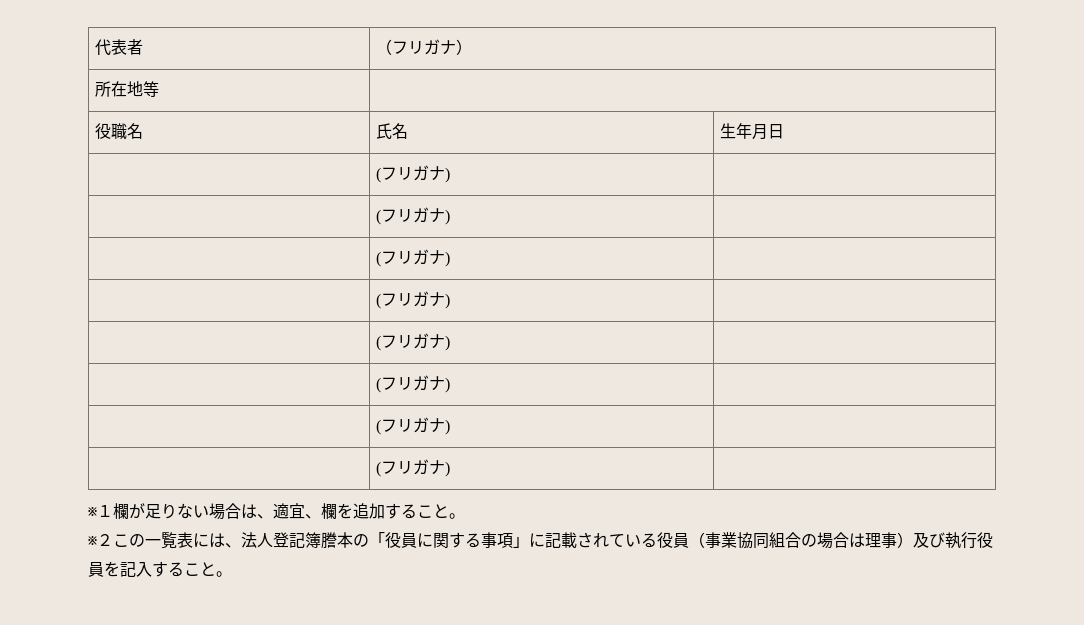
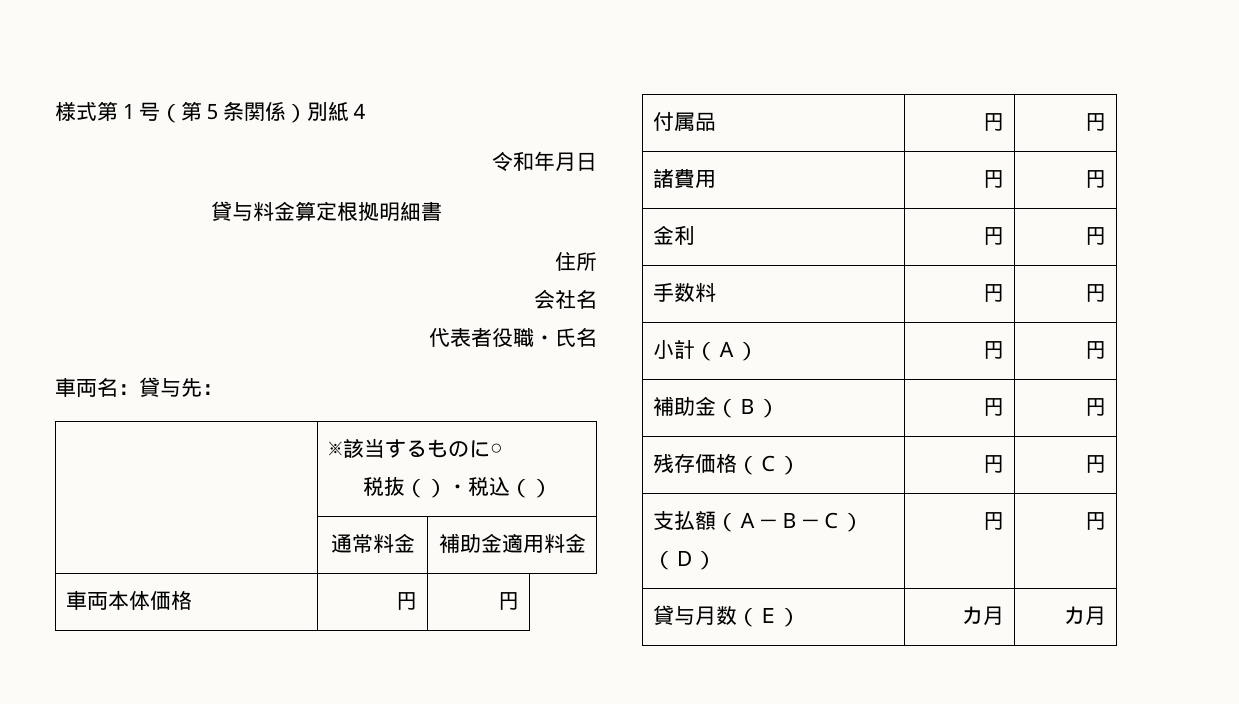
- 代表者 | （フリガナ）
- 所在地等 |
- 役職名 | 氏名 | 生年月日
- | (フリガナ) |
- | (フリガナ) |
- | (フリガナ) |
- | (フリガナ) |
- | (フリガナ) |
- | (フリガナ) |
- | (フリガナ) |
- | (フリガナ) |
- ※１欄が足りない場合は、適宜、欄を追加すること。
- ※２この一覧表には、法人登記簿謄本の「役員に関する事項」に記載されている役員（事業協同組合の場合は理事）及び執行役員を記入すること。
+ 様式第１号（第５条関係）別紙４
+ 令和年月日
+ 貸与料金算定根拠明細書
+ 住所
+ 会社名
+ 代表者役職・氏名
+ 車両名：貸与先：
+ | ※該当するものに○
+ 税抜（）・税込（）
+ | 通常料金 | 補助金適用料金
+ 車両本体価格 | 円 | 円
+ 付属品 | 円 | 円
+ 諸費用 | 円 | 円
+ 金利 | 円 | 円
+ 手数料 | 円 | 円
+ 小計（Ａ） | 円 | 円
+ 補助金（Ｂ） | 円 | 円
+ 残存価格（Ｃ） | 円 | 円
+ 支払額（Ａ－Ｂ－Ｃ）（Ｄ） | 円 | 円
+ 貸与月数（Ｅ） | カ月 | カ月

